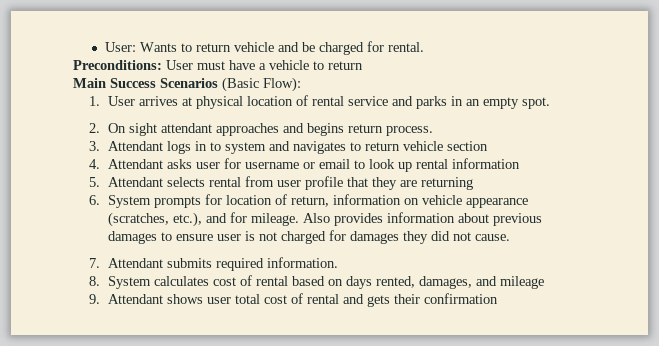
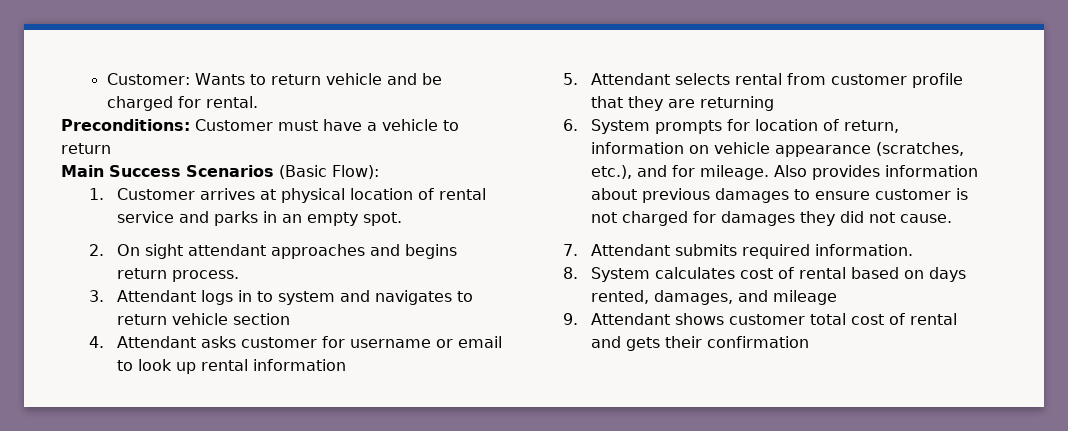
- User: Wants to return vehicle and be charged for rental.
+ Customer: Wants to return vehicle and be charged for rental.
- Preconditions: User must have a vehicle to return
+ Preconditions: Customer must have a vehicle to return
- 1. User arrives at physical location of rental service and parks in an empty spot.
+ 1. Customer arrives at physical location of rental service and parks in an empty spot.
- 4. Attendant asks user for username or email to look up rental information
+ 4. Attendant asks customer for username or email to look up rental information
- 5. Attendant selects rental from user profile that they are returning
+ 5. Attendant selects rental from customer profile that they are returning
- Also provides information about previous damages to ensure user is not charged for damages they did not cause.
+ Also provides information about previous damages to ensure customer is not charged for damages they did not cause.
- 9. Attendant shows user total cost of rental and gets their confirmation
+ 9. Attendant shows customer total cost of rental and gets their confirmation

